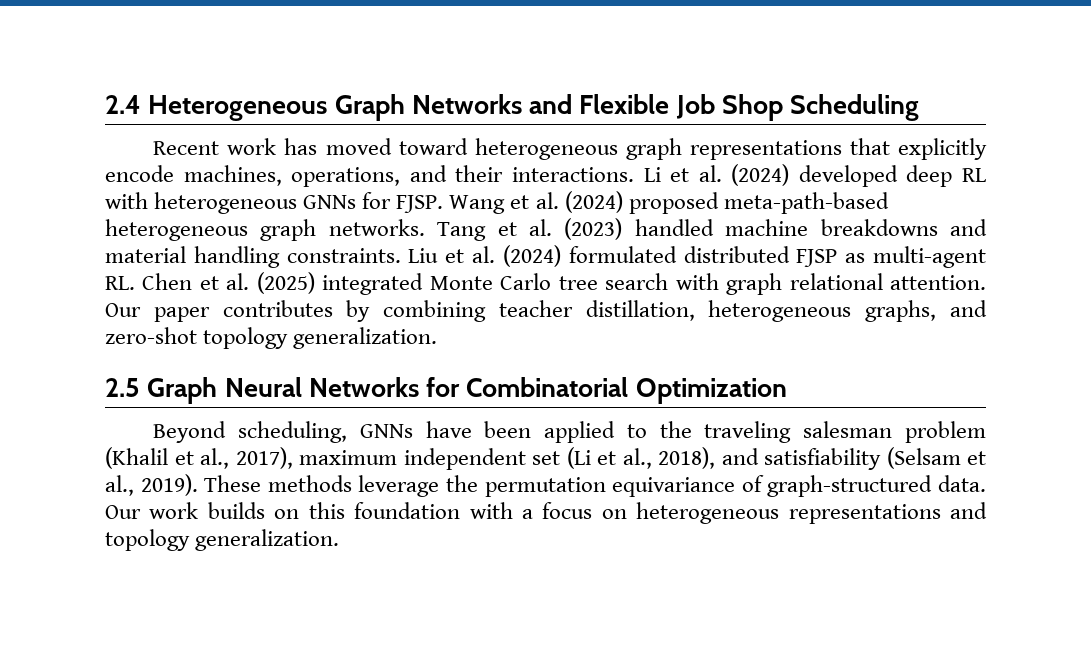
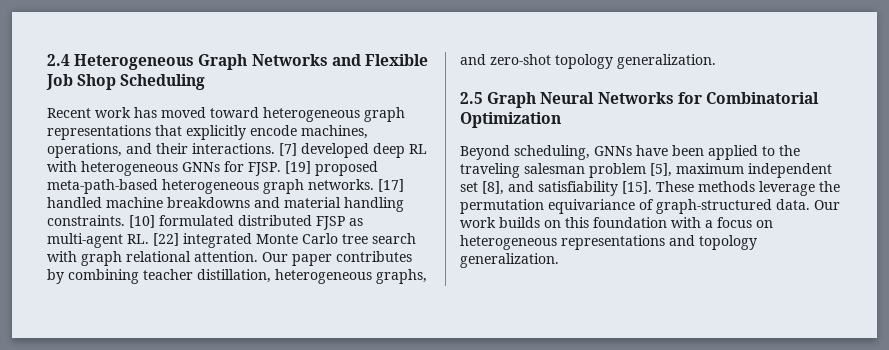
- Li et al. (2024) developed deep RL with heterogeneous GNNs for FJSP.
+ [7] developed deep RL with heterogeneous GNNs for FJSP.
- Wang et al. (2024) proposed meta-path-based heterogeneous graph networks.
+ [19] proposed meta-path-based heterogeneous graph networks.
- Tang et al. (2023) handled machine breakdowns and material handling constraints.
+ [17] handled machine breakdowns and material handling constraints.
- Liu et al. (2024) formulated distributed FJSP as multi-agent RL. Chen et al. (2025) integrated Monte Carlo tree search with graph relational attention.
+ [10] formulated distributed FJSP as multi-agent RL. [22] integrated Monte Carlo tree search with graph relational attention.
- Beyond scheduling, GNNs have been applied to the traveling salesman problem (Khalil et al., 2017), maximum independent set (Li et al., 2018), and satisfiability (Selsam et al., 2019).
+ Beyond scheduling, GNNs have been applied to the traveling salesman problem [5], maximum independent set [8], and satisfiability [15].

